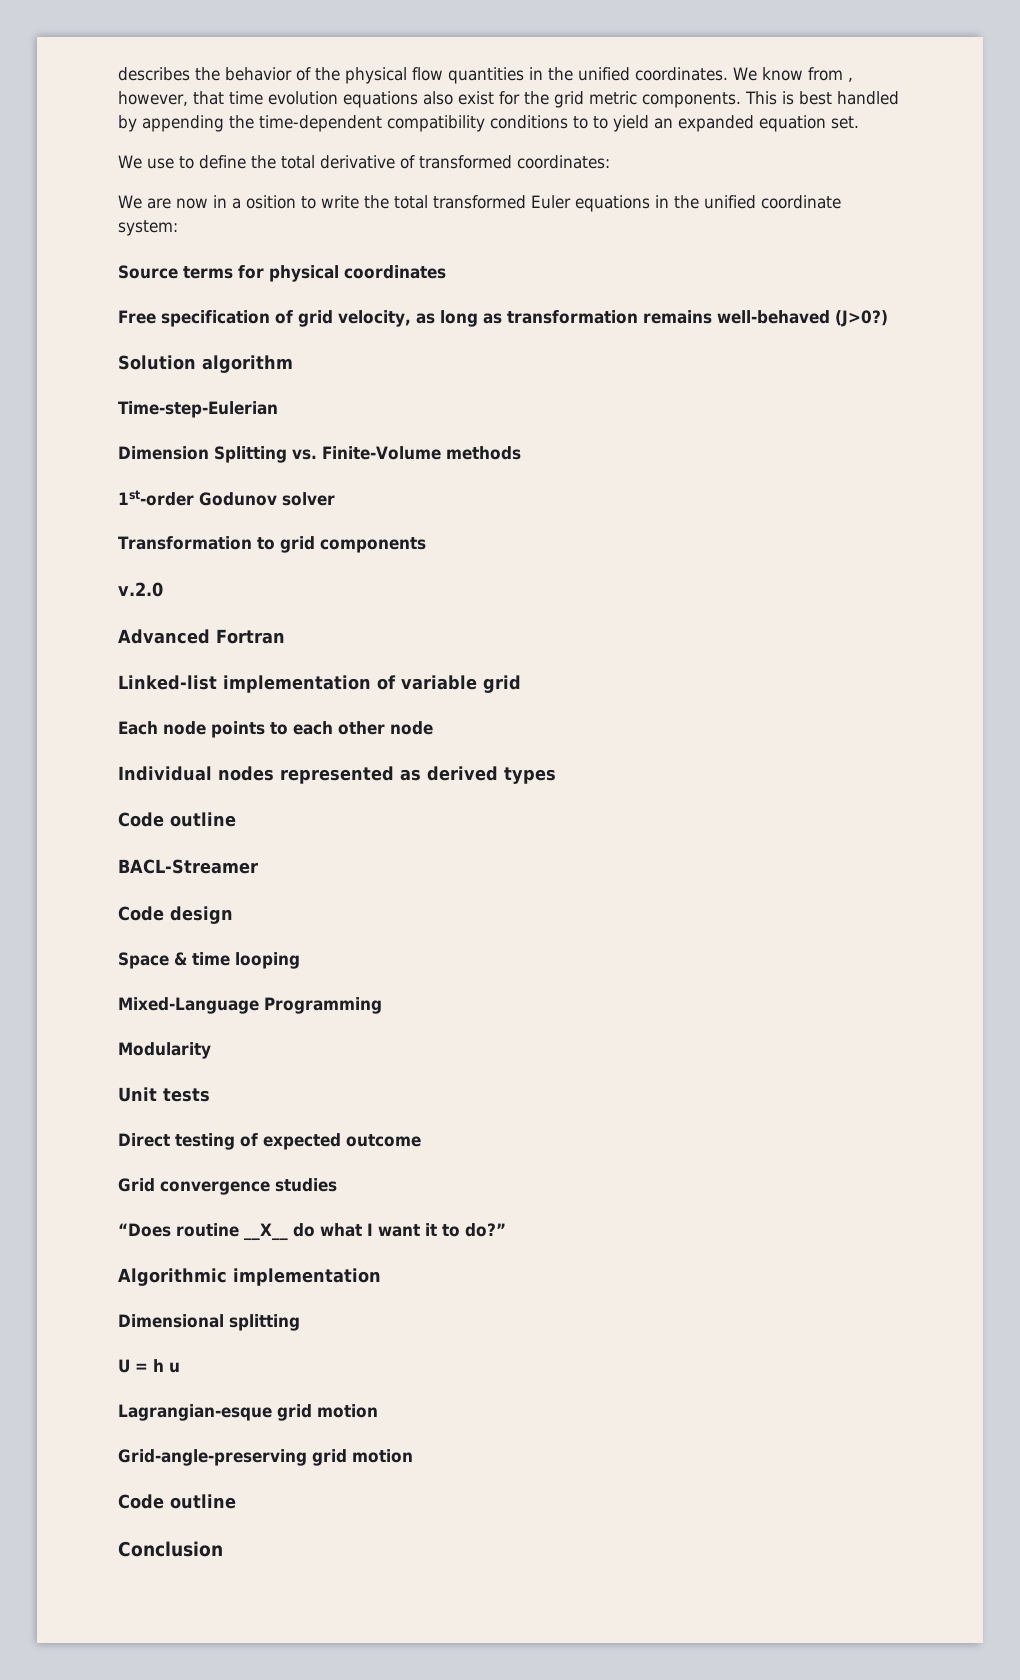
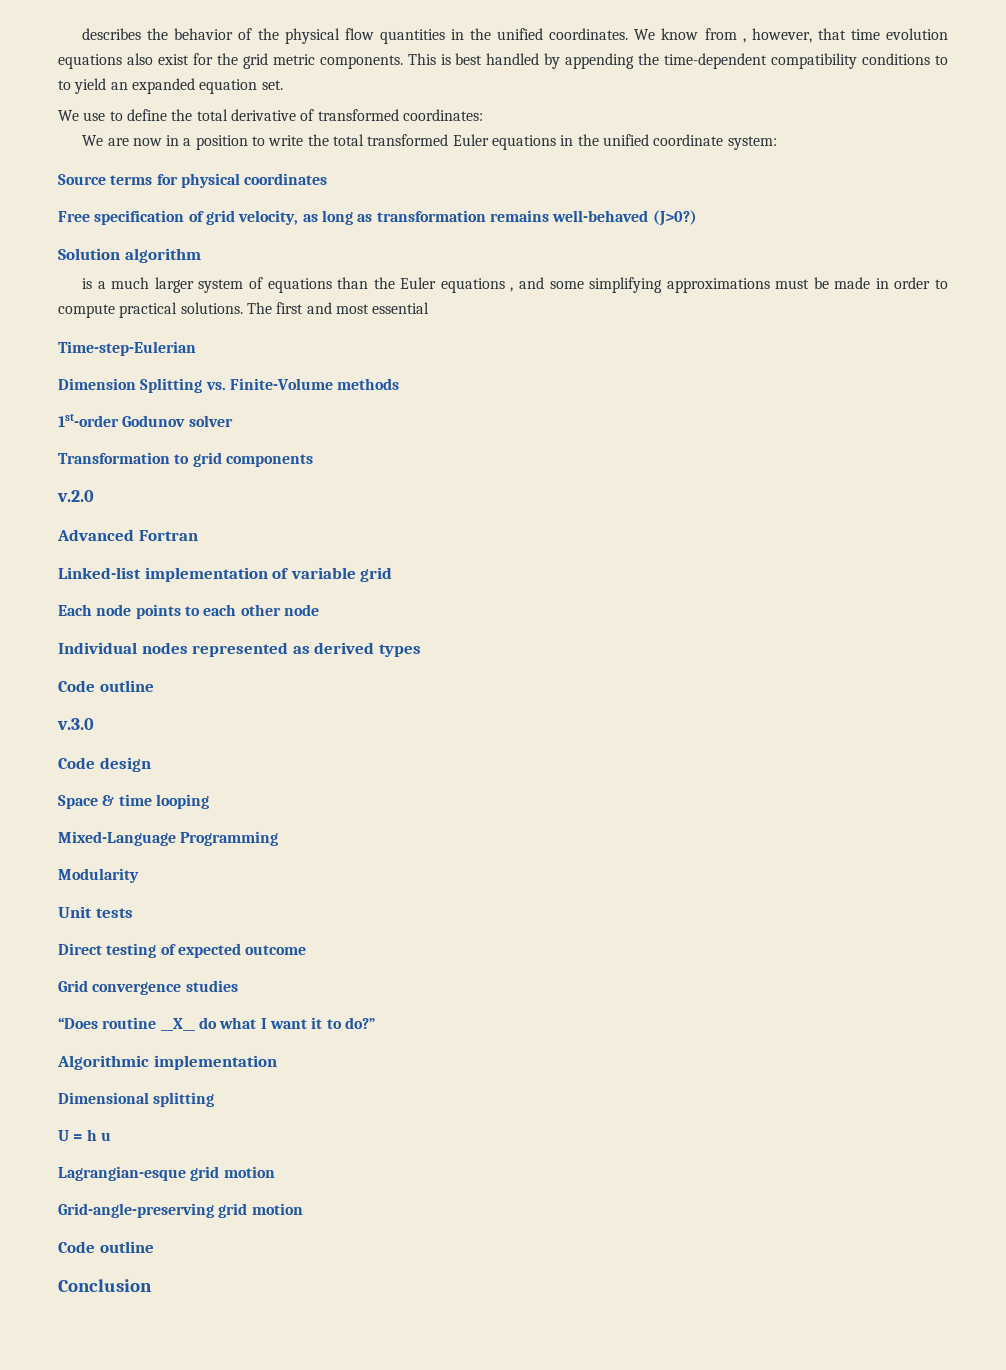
- We are now in a osition to write the total transformed Euler equations in the unified coordinate system:
+ We are now in a position to write the total transformed Euler equations in the unified coordinate system:
+ is a much larger system of equations than the Euler equations , and some simplifying approximations must be made in order to compute practical solutions. The first and most essential
- BACL-Streamer
+ v.3.0

